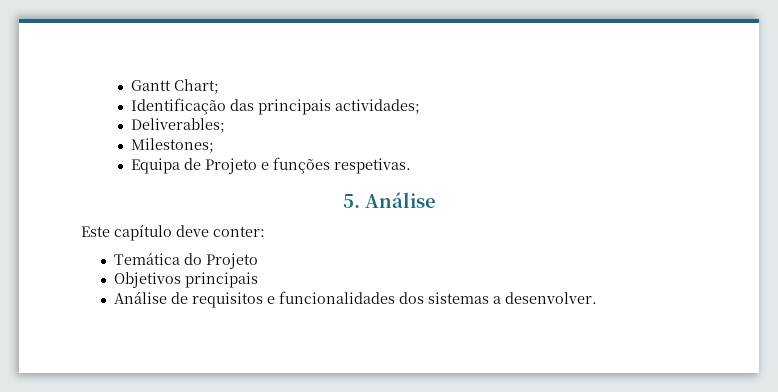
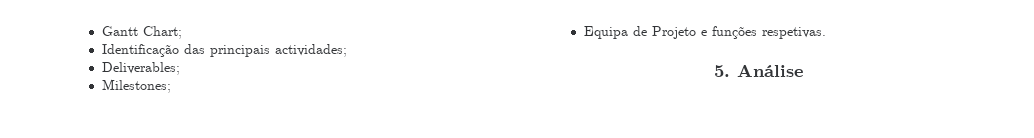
- Este capítulo deve conter:
- Temática do Projeto
- Objetivos principais
- Análise de requisitos e funcionalidades dos sistemas a desenvolver.

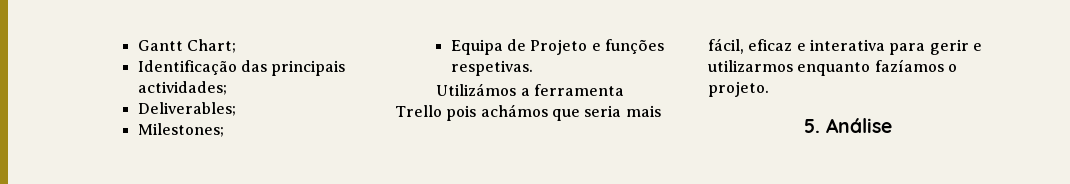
+ Utilizámos a ferramenta Trello pois achámos que seria mais fácil, eficaz e interativa para gerir e utilizarmos enquanto fazíamos o projeto.

